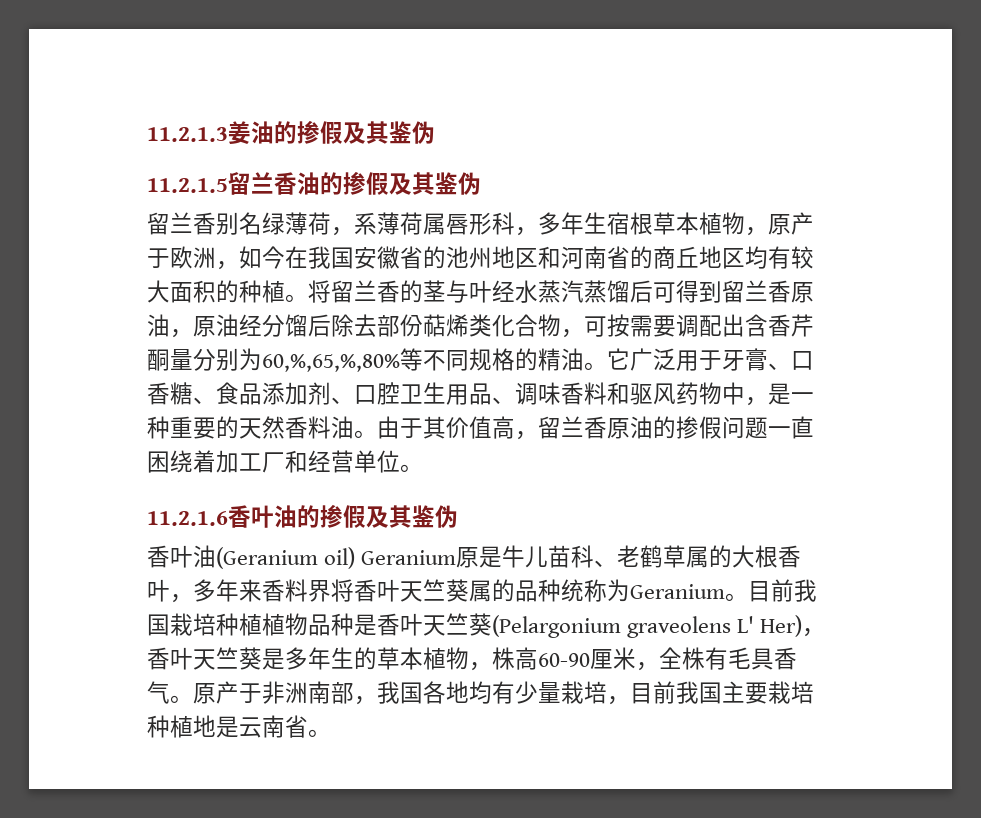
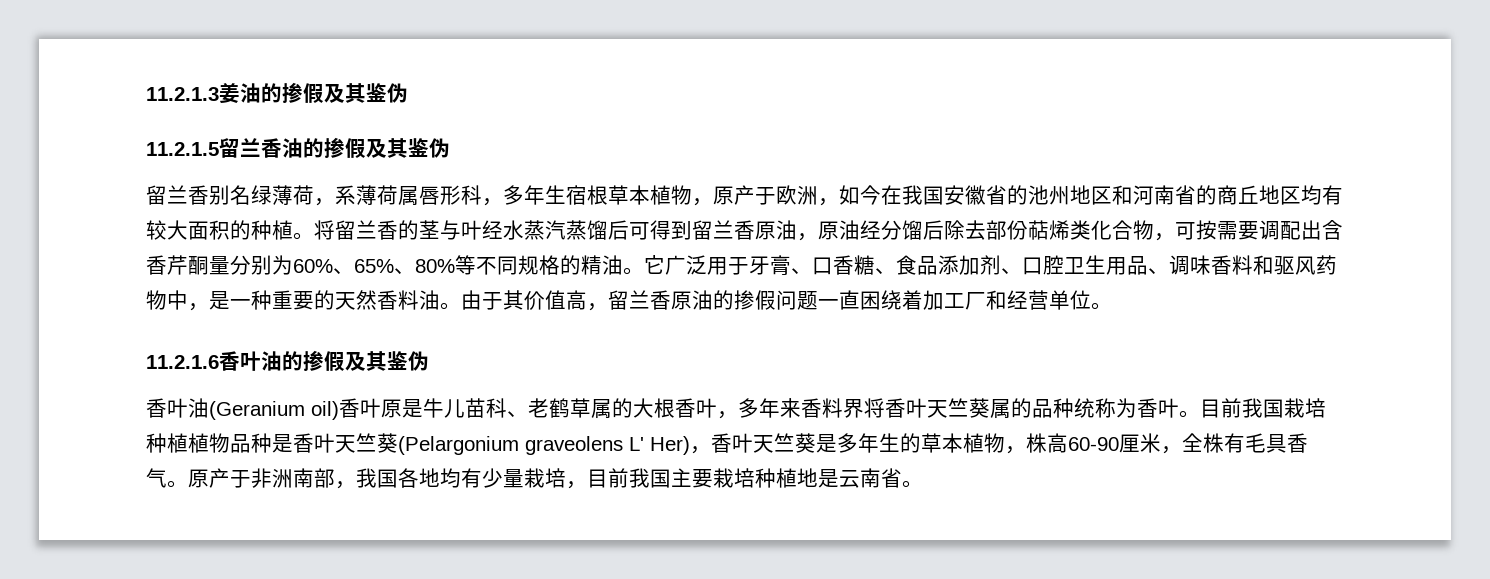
- 将留兰香的茎与叶经水蒸汽蒸馏后可得到留兰香原油，原油经分馏后除去部份萜烯类化合物，可按需要调配出含香芹酮量分别为60,%,65,%,80%等不同规格的精油。
+ 将留兰香的茎与叶经水蒸汽蒸馏后可得到留兰香原油，原油经分馏后除去部份萜烯类化合物，可按需要调配出含香芹酮量分别为60%、65%、80%等不同规格的精油。
- 香叶油(Geranium oil) Geranium原是牛儿苗科、老鹤草属的大根香叶，多年来香料界将香叶天竺葵属的品种统称为Geranium。
+ 香叶油(Geranium oil)香叶原是牛儿苗科、老鹤草属的大根香叶，多年来香料界将香叶天竺葵属的品种统称为香叶。

